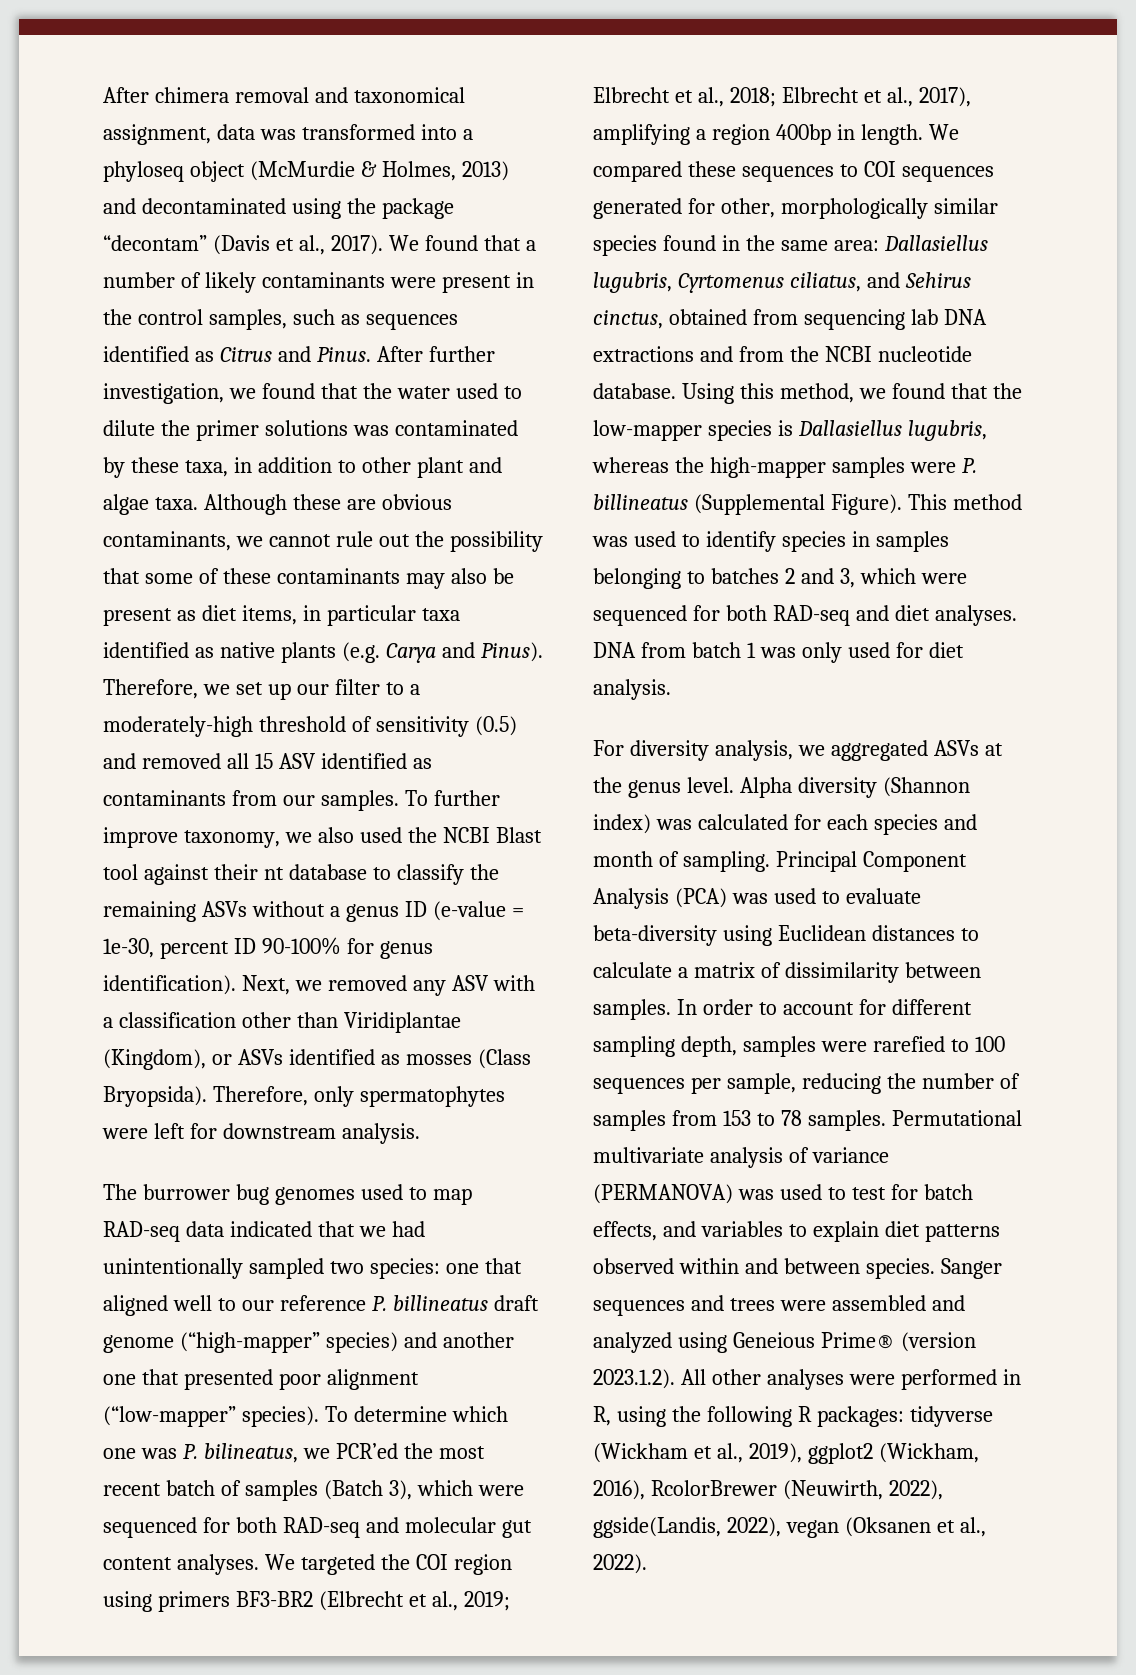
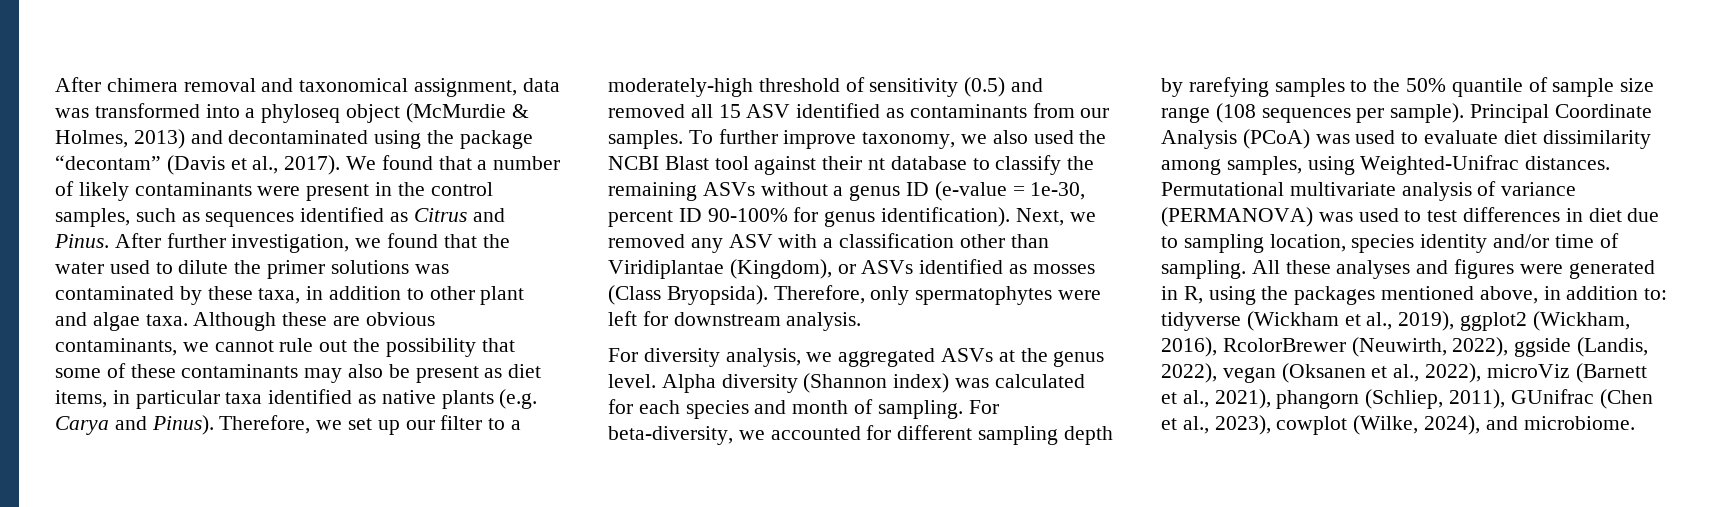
- The burrower bug genomes used to map RAD-seq data indicated that we had unintentionally sampled two species: one that aligned well to our reference P. billineatus draft genome (“high-mapper” species) and another one that presented poor alignment (“low-mapper” species). To determine which one was P. bilineatus, we PCR’ed the most recent batch of samples (Batch 3), which were sequenced for both RAD-seq and molecular gut content analyses. We targeted the COI region using primers BF3-BR2 (Elbrecht et al., 2019; Elbrecht et al., 2018; Elbrecht et al., 2017), amplifying a region 400bp in length. We compared these sequences to COI sequences generated for other, morphologically similar species found in the same area: Dallasiellus lugubris, Cyrtomenus ciliatus, and Sehirus cinctus, obtained from sequencing lab DNA extractions and from the NCBI nucleotide database. Using this method, we found that the low-mapper species is Dallasiellus lugubris, whereas the high-mapper samples were P. billineatus (Supplemental Figure). This method was used to identify species in samples belonging to batches 2 and 3, which were sequenced for both RAD-seq and diet analyses. DNA from batch 1 was only used for diet analysis.
- Principal Component Analysis (PCA) was used to evaluate beta-diversity using Euclidean distances to calculate a matrix of dissimilarity between samples. In order to account for different sampling depth, samples were rarefied to 100 sequences per sample, reducing the number of samples from 153 to 78 samples.
+ For beta-diversity, we accounted for different sampling depth by rarefying samples to the 50% quantile of sample size range (108 sequences per sample). Principal Coordinate Analysis (PCoA) was used to evaluate diet dissimilarity among samples, using Weighted-Unifrac distances.
- Permutational multivariate analysis of variance (PERMANOVA) was used to test for batch effects, and variables to explain diet patterns observed within and between species. Sanger sequences and trees were assembled and analyzed using Geneious Prime® (version 2023.1.2). All other analyses were performed in R, using the following R packages: tidyverse (Wickham et al., 2019), ggplot2 (Wickham, 2016), RcolorBrewer (Neuwirth, 2022), ggside(Landis, 2022), vegan (Oksanen et al., 2022).
+ Permutational multivariate analysis of variance (PERMANOVA) was used to test differences in diet due to sampling location, species identity and/or time of sampling. All these analyses and figures were generated in R, using the packages mentioned above, in addition to: tidyverse (Wickham et al., 2019), ggplot2 (Wickham, 2016), RcolorBrewer (Neuwirth, 2022), ggside (Landis, 2022), vegan (Oksanen et al., 2022), microViz (Barnett et al., 2021), phangorn (Schliep, 2011), GUnifrac (Chen et al., 2023), cowplot (Wilke, 2024), and microbiome.

